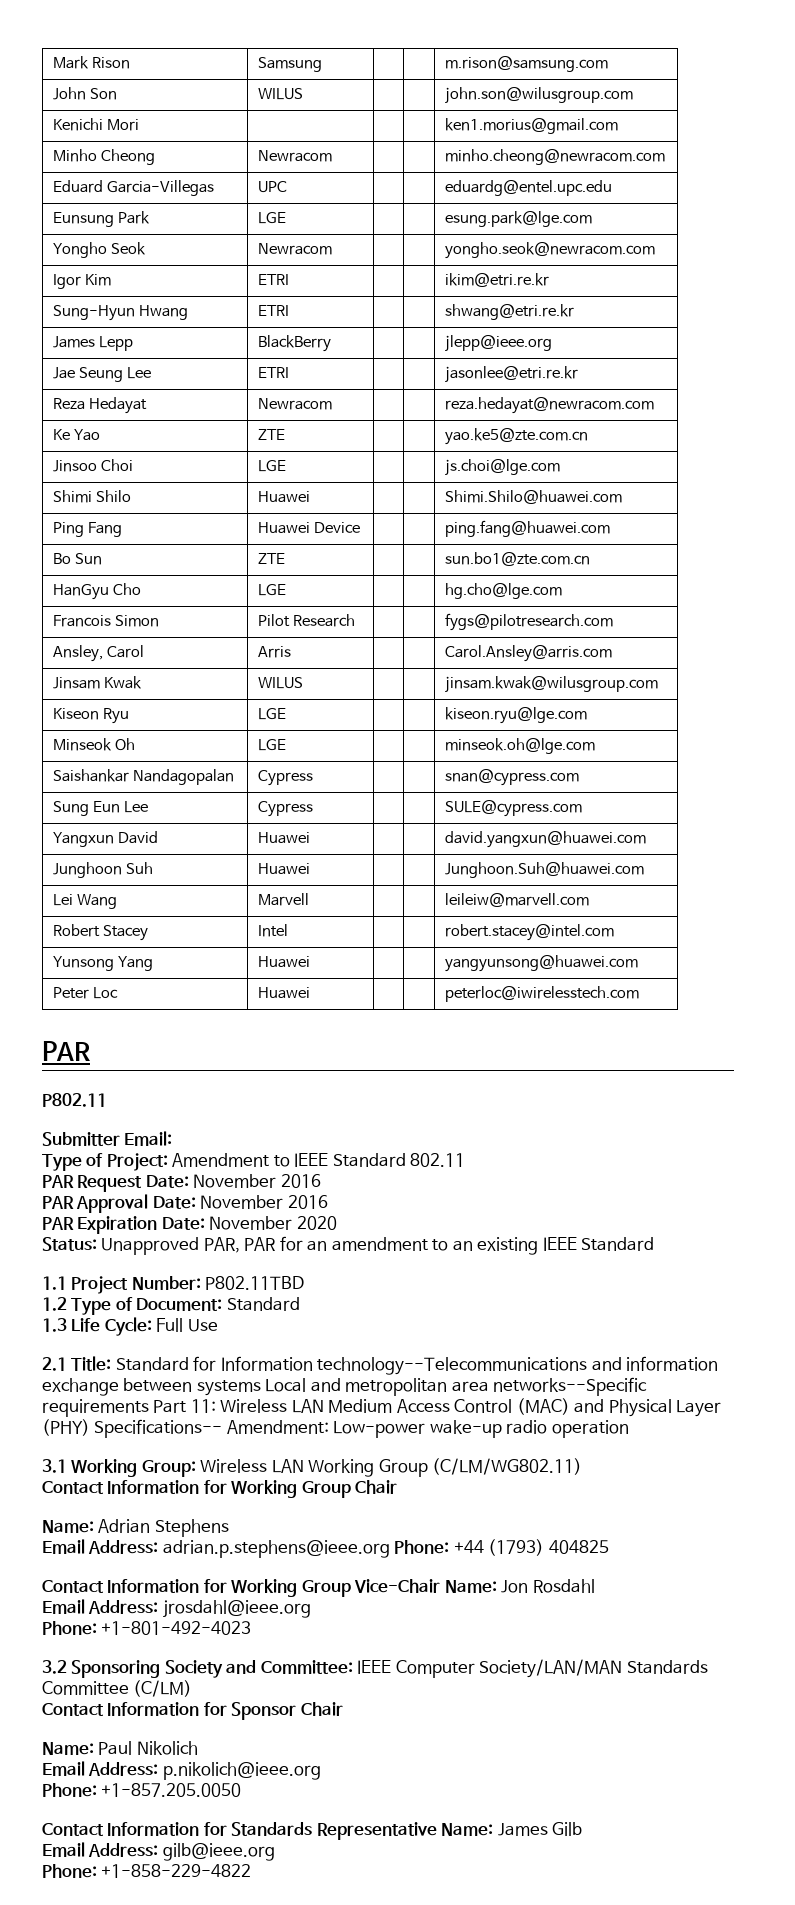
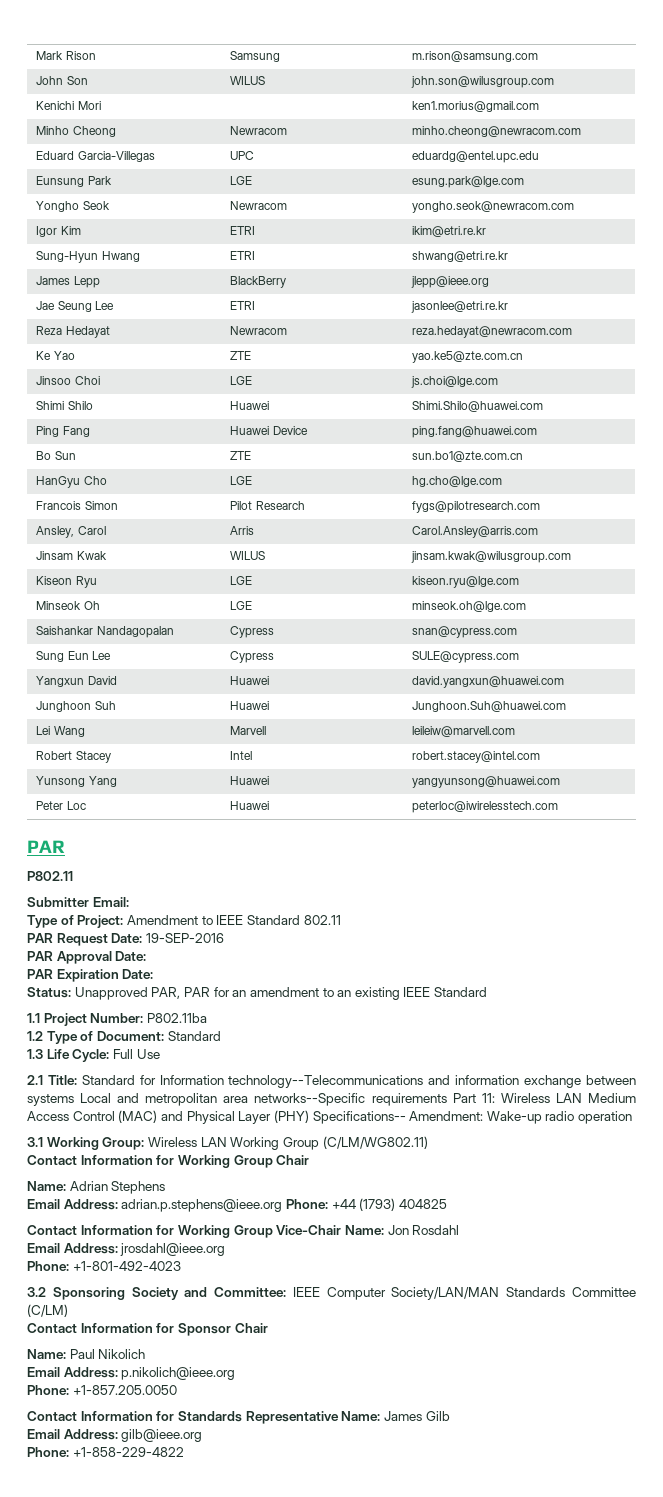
- PAR Request Date: November 2016
+ PAR Request Date: 19-SEP-2016
- PAR Approval Date: November 2016
+ PAR Approval Date:
- PAR Expiration Date: November 2020
+ PAR Expiration Date:
- 1.1 Project Number: P802.11TBD
+ 1.1 Project Number: P802.11ba
- 2.1 Title: Standard for Information technology--Telecommunications and information exchange between systems Local and metropolitan area networks--Specific requirements Part 11: Wireless LAN Medium Access Control (MAC) and Physical Layer (PHY) Specifications-- Amendment: Low-power wake-up radio operation
+ 2.1 Title: Standard for Information technology--Telecommunications and information exchange between systems Local and metropolitan area networks--Specific requirements Part 11: Wireless LAN Medium Access Control (MAC) and Physical Layer (PHY) Specifications-- Amendment: Wake-up radio operation

